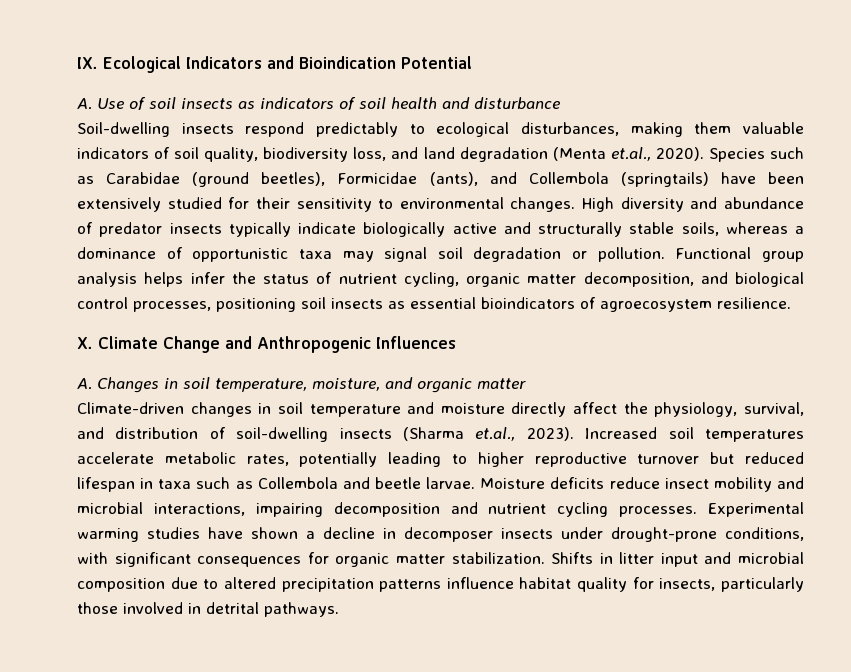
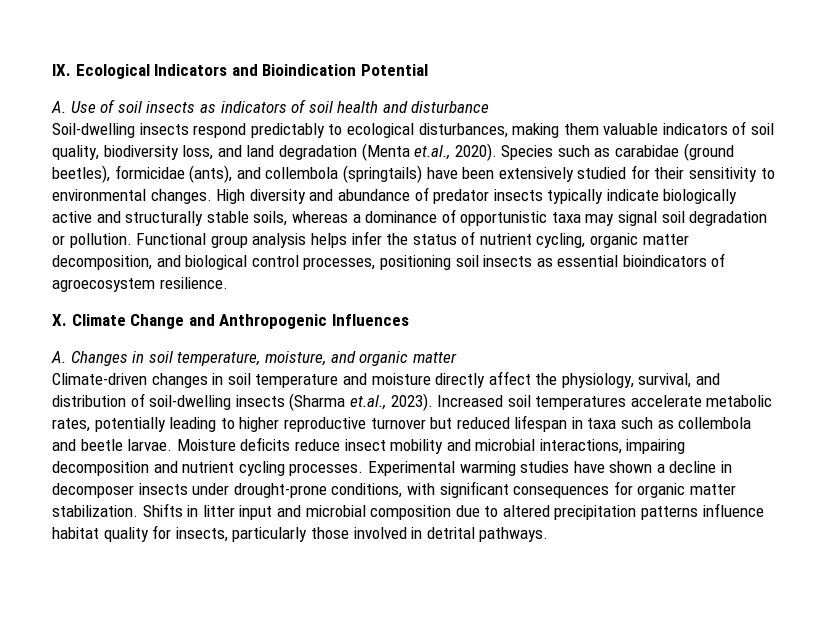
- Species such as Carabidae (ground beetles), Formicidae (ants), and Collembola (springtails) have been extensively studied for their sensitivity to environmental changes.
+ Species such as carabidae (ground beetles), formicidae (ants), and collembola (springtails) have been extensively studied for their sensitivity to environmental changes.
- Increased soil temperatures accelerate metabolic rates, potentially leading to higher reproductive turnover but reduced lifespan in taxa such as Collembola and beetle larvae.
+ Increased soil temperatures accelerate metabolic rates, potentially leading to higher reproductive turnover but reduced lifespan in taxa such as collembola and beetle larvae.

